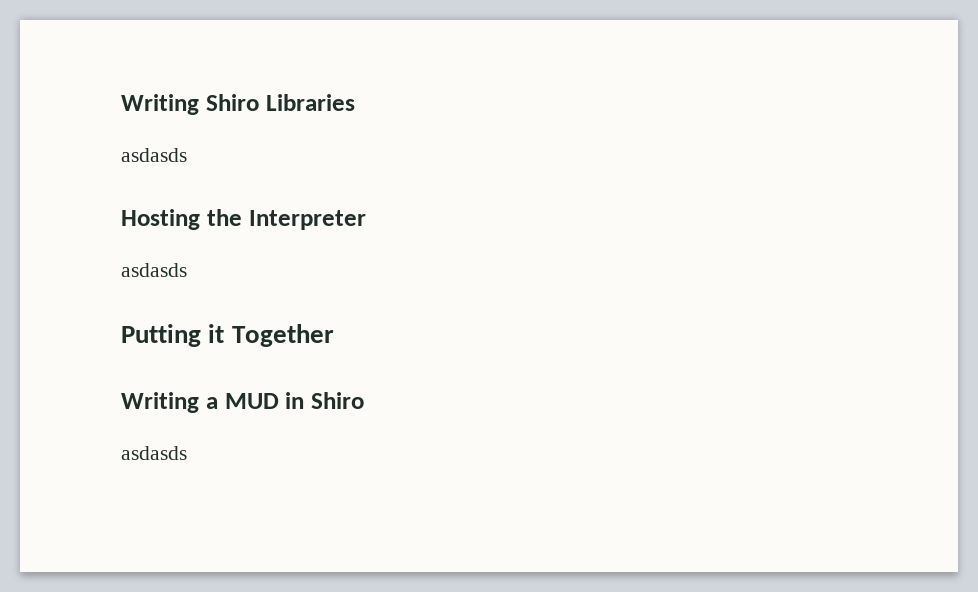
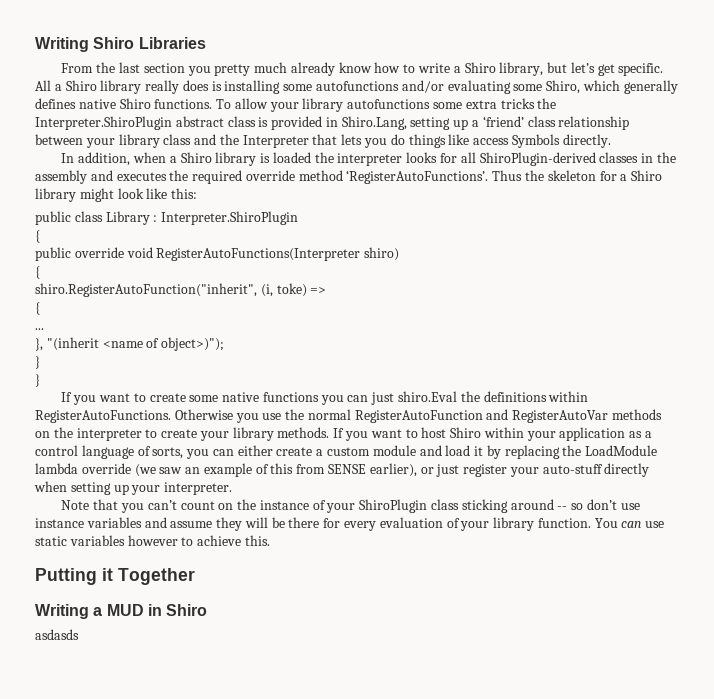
  Writing Shiro Libraries
- asdasds
- Hosting the Interpreter
- asdasds
+ From the last section you pretty much already know how to write a Shiro library, but let’s get specific. All a Shiro library really does is installing some autofunctions and/or evaluating some Shiro, which generally defines native Shiro functions. To allow your library autofunctions some extra tricks the Interpreter.ShiroPlugin abstract class is provided in Shiro.Lang, setting up a ‘friend’ class relationship between your library class and the Interpreter that lets you do things like access Symbols directly.
+ In addition, when a Shiro library is loaded the interpreter looks for all ShiroPlugin-derived classes in the assembly and executes the required override method ‘RegisterAutoFunctions’. Thus the skeleton for a Shiro library might look like this:
+ public class Library : Interpreter.ShiroPlugin
+ {
+ public override void RegisterAutoFunctions(Interpreter shiro)
+ {
+ shiro.RegisterAutoFunction("inherit", (i, toke) =>
+ {
+ ...
+ }, "(inherit <name of object>)");
+ }
+ }
+ If you want to create some native functions you can just shiro.Eval the definitions within RegisterAutoFunctions. Otherwise you use the normal RegisterAutoFunction and RegisterAutoVar methods on the interpreter to create your library methods. If you want to host Shiro within your application as a control language of sorts, you can either create a custom module and load it by replacing the LoadModule lambda override (we saw an example of this from SENSE earlier), or just register your auto-stuff directly when setting up your interpreter.
+ Note that you can’t count on the instance of your ShiroPlugin class sticking around -- so don’t use instance variables and assume they will be there for every evaluation of your library function. You can use static variables however to achieve this.

